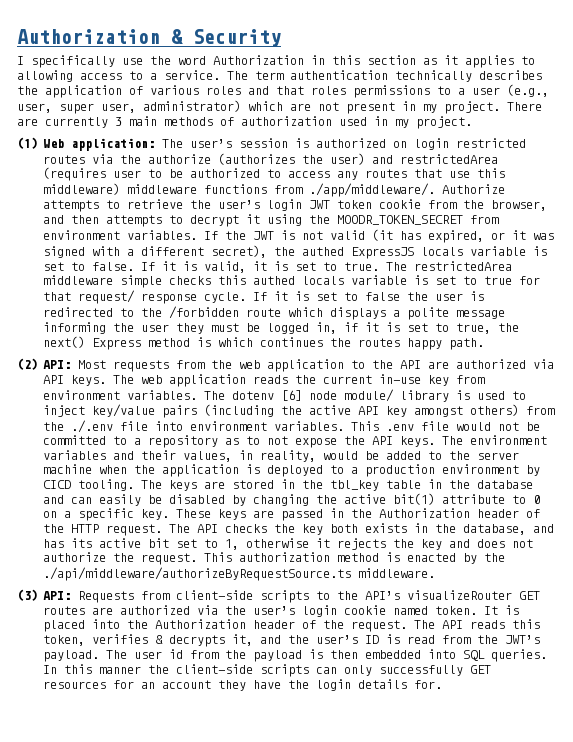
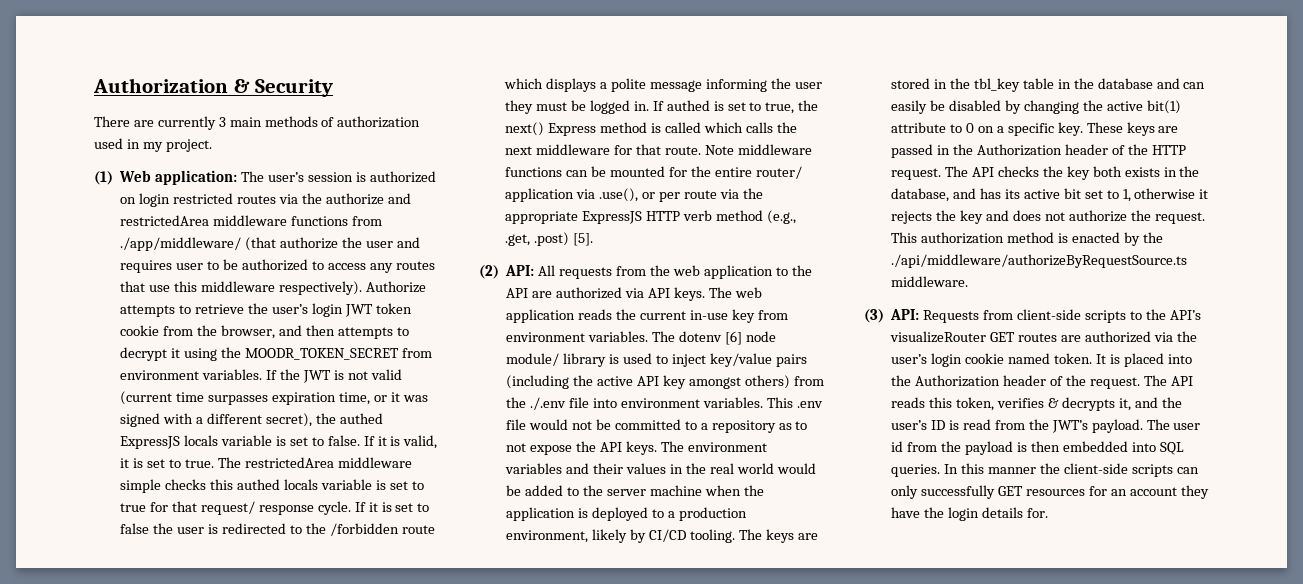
- I specifically use the word Authorization in this section as it applies to allowing access to a service. The term authentication technically describes the application of various roles and that roles permissions to a user (e.g., user, super user, administrator) which are not present in my project.
- (1) Web application: The user’s session is authorized on login restricted routes via the authorize (authorizes the user) and restrictedArea (requires user to be authorized to access any routes that use this middleware) middleware functions from ./app/middleware/. Authorize attempts to retrieve the user’s login JWT token cookie from the browser, and then attempts to decrypt it using the MOODR_TOKEN_SECRET from environment variables.
+ (1) Web application: The user’s session is authorized on login restricted routes via the authorize and restrictedArea middleware functions from ./app/middleware/ (that authorize the user and requires user to be authorized to access any routes that use this middleware respectively). Authorize attempts to retrieve the user’s login JWT token cookie from the browser, and then attempts to decrypt it using the MOODR_TOKEN_SECRET from environment variables.
- If the JWT is not valid (it has expired, or it was signed with a different secret), the authed ExpressJS locals variable is set to false.
+ If the JWT is not valid (current time surpasses expiration time, or it was signed with a different secret), the authed ExpressJS locals variable is set to false.
- If it is set to false the user is redirected to the /forbidden route which displays a polite message informing the user they must be logged in, if it is set to true, the next() Express method is which continues the routes happy path.
+ If it is set to false the user is redirected to the /forbidden route which displays a polite message informing the user they must be logged in. If authed is set to true, the next() Express method is called which calls the next middleware for that route. Note middleware functions can be mounted for the entire router/ application via .use(), or per route via the appropriate ExpressJS HTTP verb method (e.g., .get, .post) [5].
- (2) API: Most requests from the web application to the API are authorized via API keys.
+ (2) API: All requests from the web application to the API are authorized via API keys.
- The environment variables and their values, in reality, would be added to the server machine when the application is deployed to a production environment by CICD tooling.
+ The environment variables and their values in the real world would be added to the server machine when the application is deployed to a production environment, likely by CI/CD tooling.

